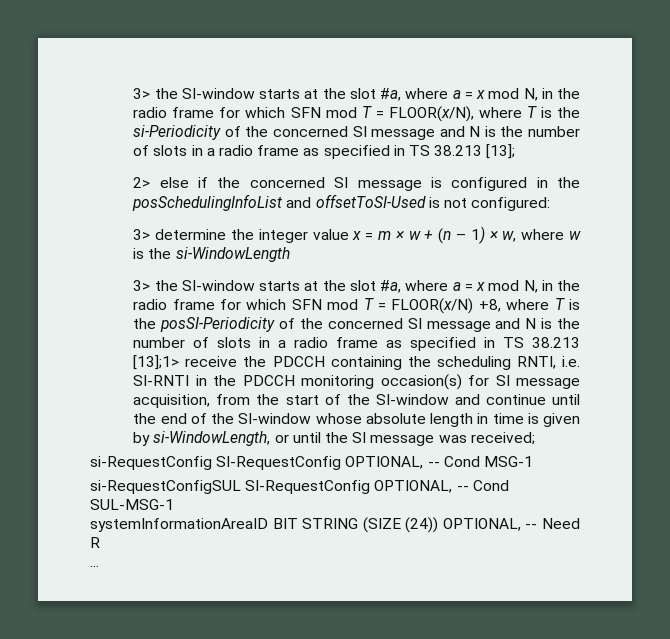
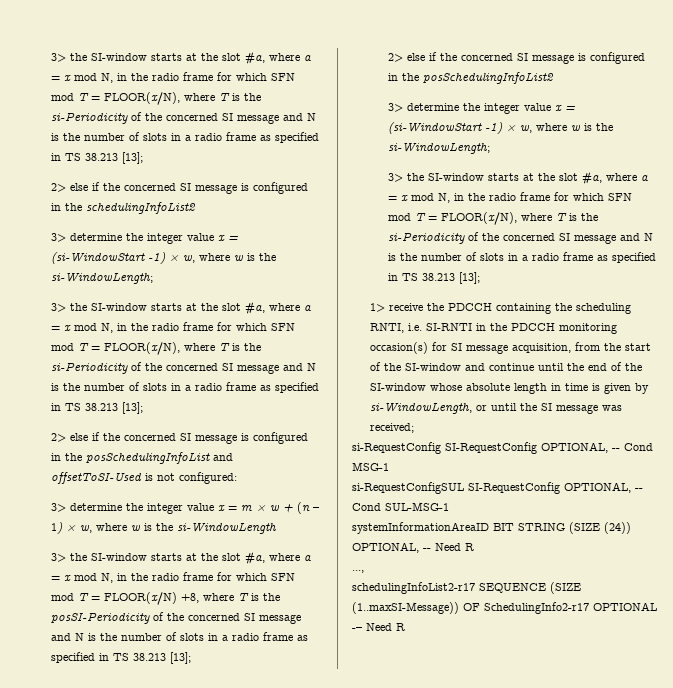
+ 2> else if the concerned SI message is configured in the schedulingInfoList2
+ 3> determine the integer value x = (si-WindowStart -1) × w, where w is the si-WindowLength;
+ 3> the SI-window starts at the slot #a, where a = x mod N, in the radio frame for which SFN mod T = FLOOR(x/N), where T is the si-Periodicity of the concerned SI message and N is the number of slots in a radio frame as specified in TS 38.213 [13];
- 3> the SI-window starts at the slot #a, where a = x mod N, in the radio frame for which SFN mod T = FLOOR(x/N) +8, where T is the posSI-Periodicity of the concerned SI message and N is the number of slots in a radio frame as specified in TS 38.213 [13];1> receive the PDCCH containing the scheduling RNTI, i.e. SI-RNTI in the PDCCH monitoring occasion(s) for SI message acquisition, from the start of the SI-window and continue until the end of the SI-window whose absolute length in time is given by si-WindowLength, or until the SI message was received;
+ 3> the SI-window starts at the slot #a, where a = x mod N, in the radio frame for which SFN mod T = FLOOR(x/N) +8, where T is the posSI-Periodicity of the concerned SI message and N is the number of slots in a radio frame as specified in TS 38.213 [13];
+ 2> else if the concerned SI message is configured in the posSchedulingInfoList2
+ 3> determine the integer value x = (si-WindowStart -1) × w, where w is the si-WindowLength;
+ 3> the SI-window starts at the slot #a, where a = x mod N, in the radio frame for which SFN mod T = FLOOR(x/N), where T is the si-Periodicity of the concerned SI message and N is the number of slots in a radio frame as specified in TS 38.213 [13];
+ 1> receive the PDCCH containing the scheduling RNTI, i.e. SI-RNTI in the PDCCH monitoring occasion(s) for SI message acquisition, from the start of the SI-window and continue until the end of the SI-window whose absolute length in time is given by si-WindowLength, or until the SI message was received;
- ...
+ ...,
+ schedulingInfoList2-r17 SEQUENCE (SIZE (1..maxSI-Message)) OF SchedulingInfo2-r17 OPTIONAL -– Need R

